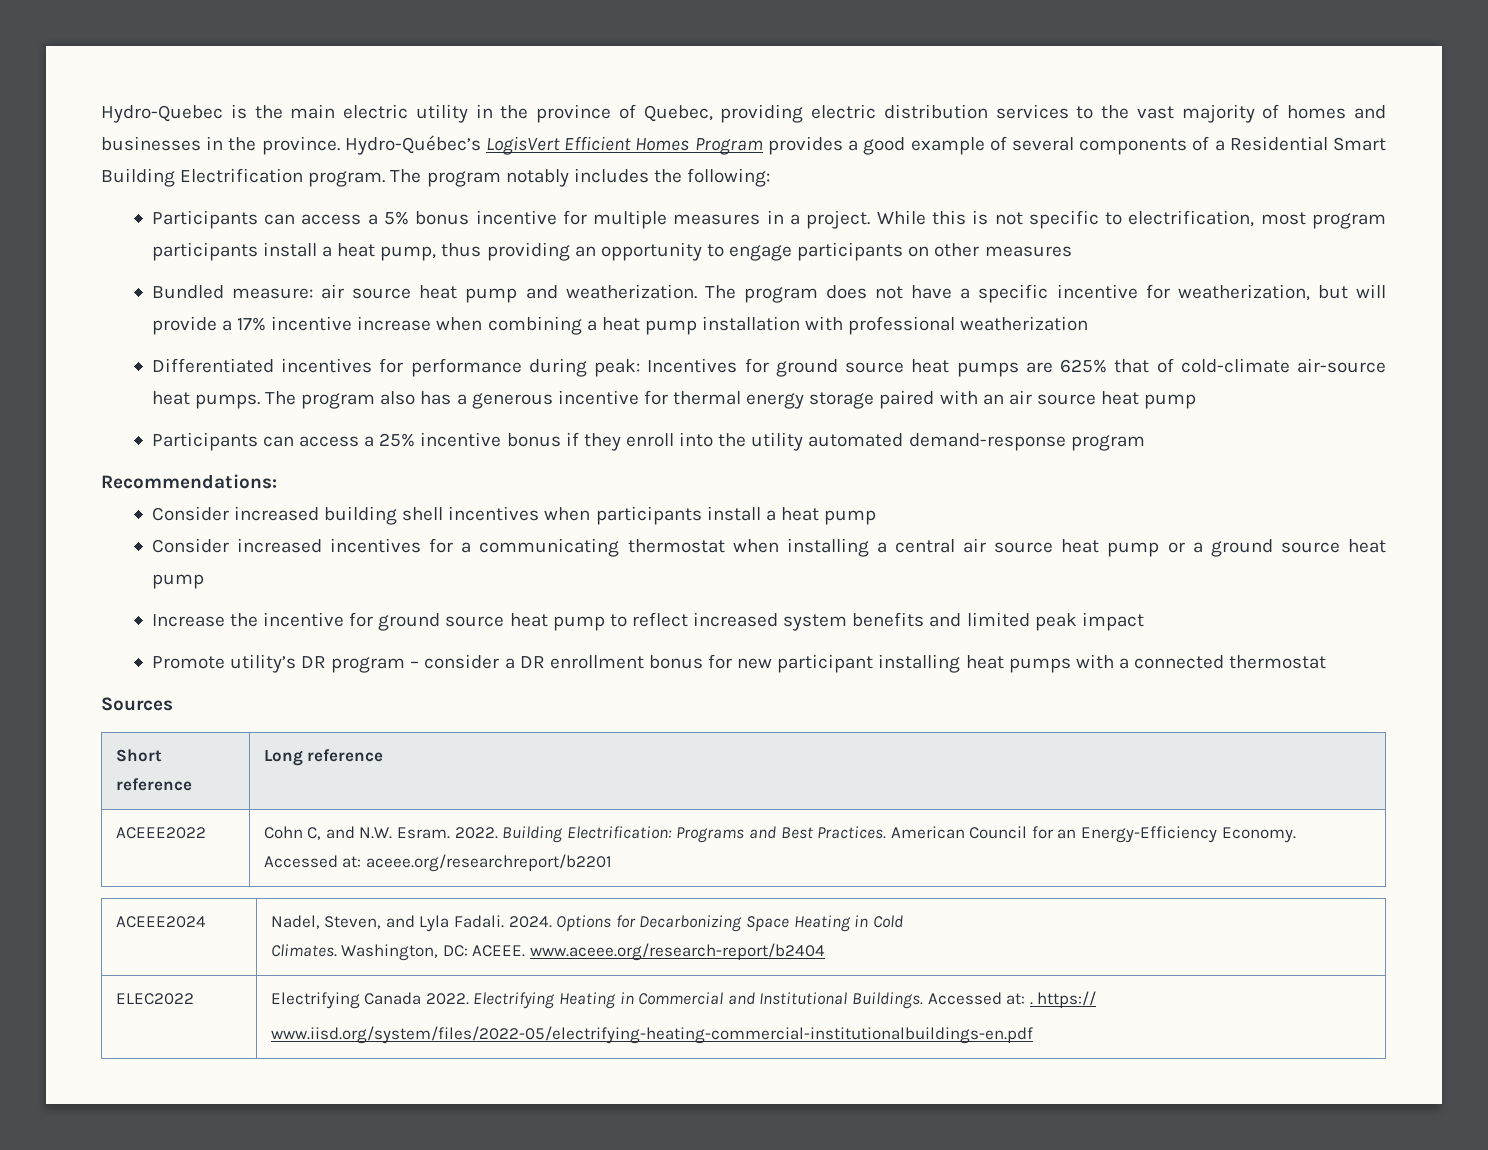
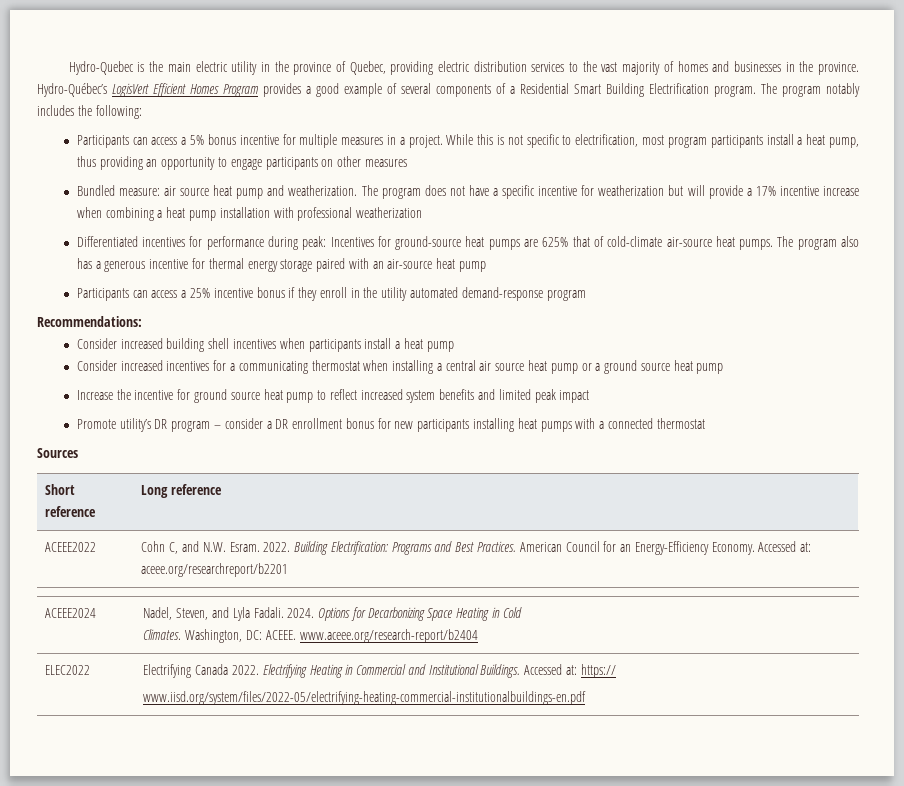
- The program does not have a specific incentive for weatherization, but will provide a 17% incentive increase when combining a heat pump installation with professional weatherization
+ The program does not have a specific incentive for weatherization but will provide a 17% incentive increase when combining a heat pump installation with professional weatherization
- Differentiated incentives for performance during peak: Incentives for ground source heat pumps are 625% that of cold-climate air-source heat pumps.
+ Differentiated incentives for performance during peak: Incentives for ground-source heat pumps are 625% that of cold-climate air-source heat pumps.
- The program also has a generous incentive for thermal energy storage paired with an air source heat pump
+ The program also has a generous incentive for thermal energy storage paired with an air-source heat pump
- Participants can access a 25% incentive bonus if they enroll into the utility automated demand-response program
+ Participants can access a 25% incentive bonus if they enroll in the utility automated demand-response program
- Promote utility’s DR program – consider a DR enrollment bonus for new participant installing heat pumps with a connected thermostat
+ Promote utility’s DR program – consider a DR enrollment bonus for new participants installing heat pumps with a connected thermostat
- ELEC2022 | Electrifying Canada 2022. Electrifying Heating in Commercial and Institutional Buildings. Accessed at: . https://
+ ELEC2022 | Electrifying Canada 2022. Electrifying Heating in Commercial and Institutional Buildings. Accessed at: https://

